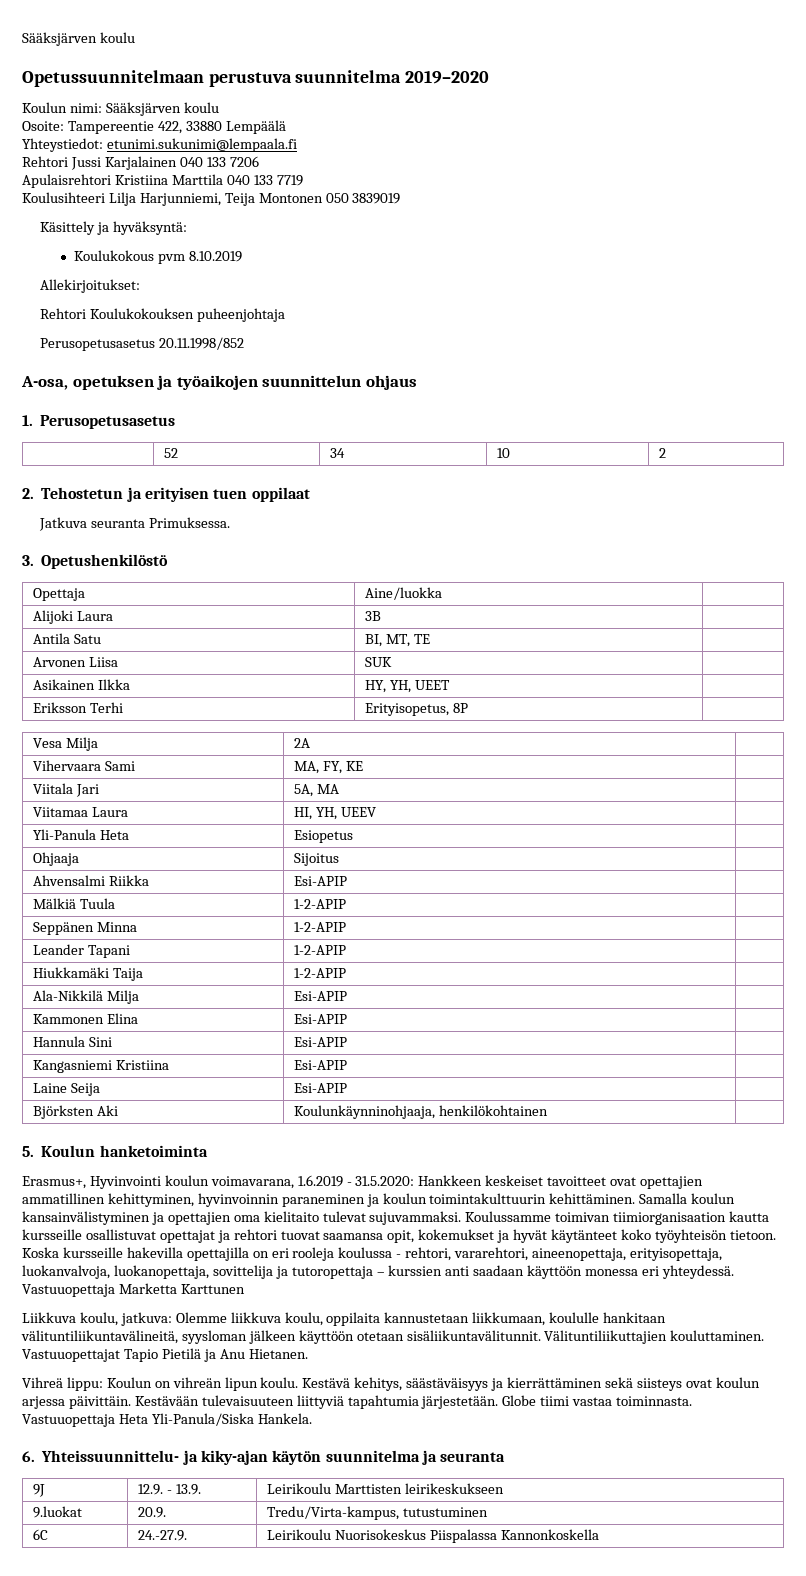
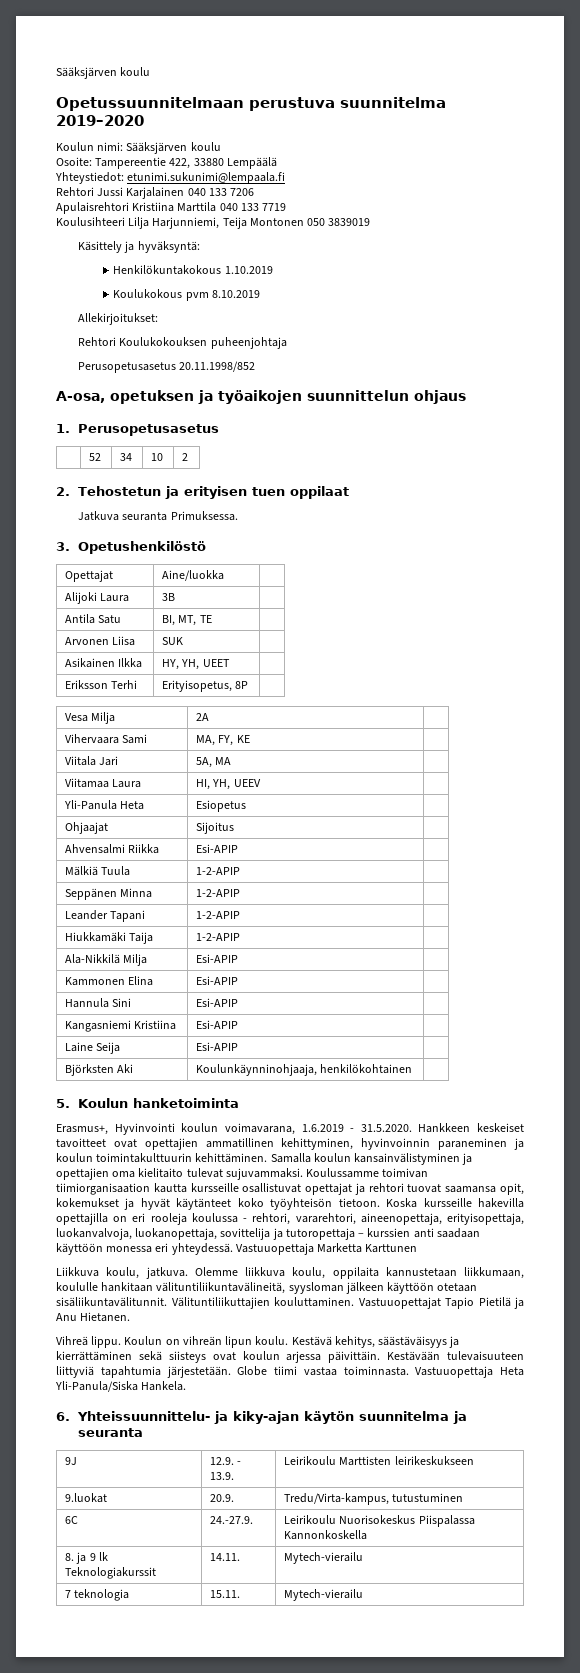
+ Henkilökuntakokous 1.10.2019
- Opettaja | Aine/luokka |
+ Opettajat | Aine/luokka |
- Ohjaaja | Sijoitus |
+ Ohjaajat | Sijoitus |
- Erasmus+, Hyvinvointi koulun voimavarana, 1.6.2019 - 31.5.2020: Hankkeen keskeiset tavoitteet ovat opettajien ammatillinen kehittyminen, hyvinvoinnin paraneminen ja koulun toimintakulttuurin kehittäminen.
+ Erasmus+, Hyvinvointi koulun voimavarana, 1.6.2019 - 31.5.2020. Hankkeen keskeiset tavoitteet ovat opettajien ammatillinen kehittyminen, hyvinvoinnin paraneminen ja koulun toimintakulttuurin kehittäminen.
- Liikkuva koulu, jatkuva: Olemme liikkuva koulu, oppilaita kannustetaan liikkumaan, koululle hankitaan välituntiliikuntavälineitä, syysloman jälkeen käyttöön otetaan sisäliikuntavälitunnit.
+ Liikkuva koulu, jatkuva. Olemme liikkuva koulu, oppilaita kannustetaan liikkumaan, koululle hankitaan välituntiliikuntavälineitä, syysloman jälkeen käyttöön otetaan sisäliikuntavälitunnit.
- Vihreä lippu: Koulun on vihreän lipun koulu.
+ Vihreä lippu. Koulun on vihreän lipun koulu.
+ 8. ja 9 lk Teknologiakurssit | 14.11. | Mytech-vierailu
+ 7 teknologia | 15.11. | Mytech-vierailu

